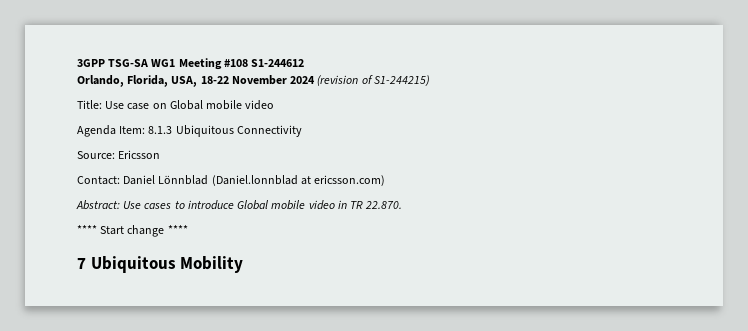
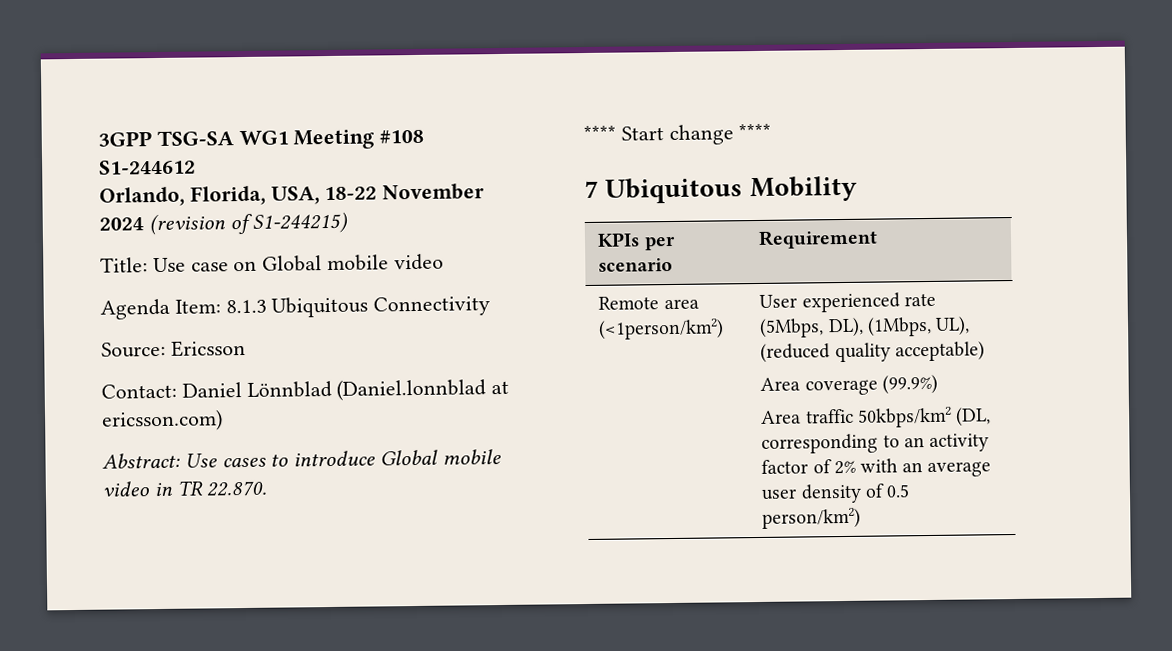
+ KPIs per scenario | Requirement
+ Remote area (<1person/km2) | User experienced rate (5Mbps, DL), (1Mbps, UL), (reduced quality acceptable)
+ Area coverage (99.9%)
+ Area traffic 50kbps/km2 (DL, corresponding to an activity factor of 2% with an average user density of 0.5 person/km2)

